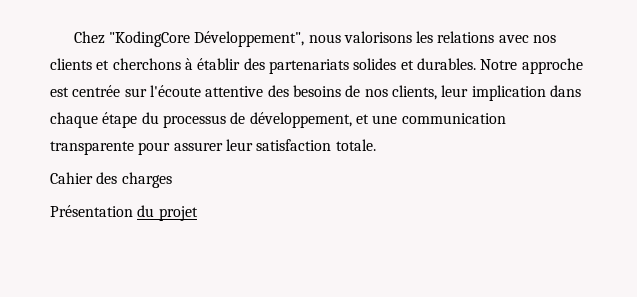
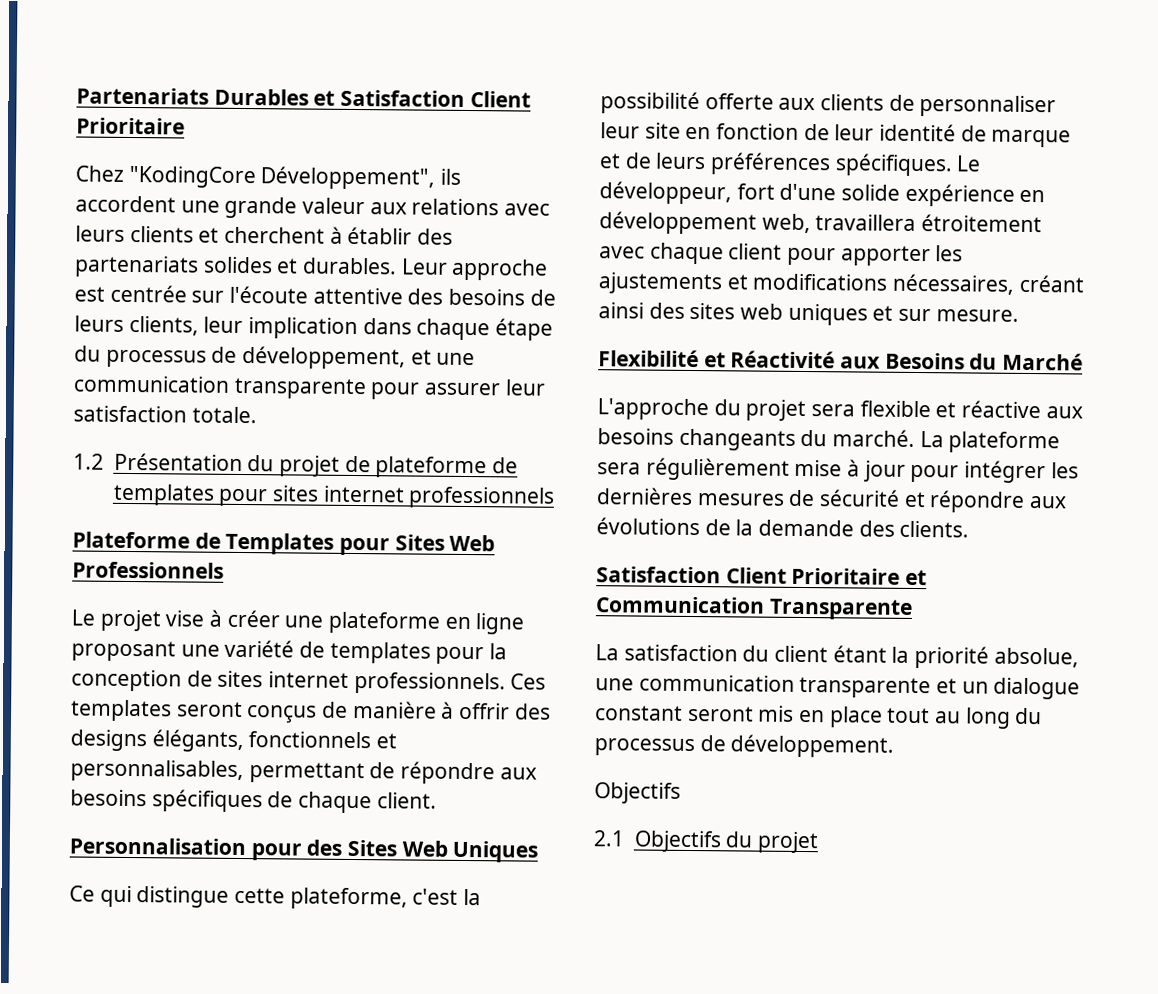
- Chez "KodingCore Développement", nous valorisons les relations avec nos clients et cherchons à établir des partenariats solides et durables.
+ Partenariats Durables et Satisfaction Client Prioritaire
+ Chez "KodingCore Développement", ils accordent une grande valeur aux relations avec leurs clients et cherchent à établir des partenariats solides et durables.
- Notre approche est centrée sur l'écoute attentive des besoins de nos clients, leur implication dans chaque étape du processus de développement, et une communication transparente pour assurer leur satisfaction totale.
+ Leur approche est centrée sur l'écoute attentive des besoins de leurs clients, leur implication dans chaque étape du processus de développement, et une communication transparente pour assurer leur satisfaction totale.
- Cahier des charges
- Présentation du projet
+ 1.2 Présentation du projet de plateforme de templates pour sites internet professionnels
+ Plateforme de Templates pour Sites Web Professionnels
+ Le projet vise à créer une plateforme en ligne proposant une variété de templates pour la conception de sites internet professionnels. Ces templates seront conçus de manière à offrir des designs élégants, fonctionnels et personnalisables, permettant de répondre aux besoins spécifiques de chaque client.
+ Personnalisation pour des Sites Web Uniques
+ Ce qui distingue cette plateforme, c'est la possibilité offerte aux clients de personnaliser leur site en fonction de leur identité de marque et de leurs préférences spécifiques. Le développeur, fort d'une solide expérience en développement web, travaillera étroitement avec chaque client pour apporter les ajustements et modifications nécessaires, créant ainsi des sites web uniques et sur mesure.
+ Flexibilité et Réactivité aux Besoins du Marché
+ L'approche du projet sera flexible et réactive aux besoins changeants du marché. La plateforme sera régulièrement mise à jour pour intégrer les dernières mesures de sécurité et répondre aux évolutions de la demande des clients.
+ Satisfaction Client Prioritaire et Communication Transparente
+ La satisfaction du client étant la priorité absolue, une communication transparente et un dialogue constant seront mis en place tout au long du processus de développement.
+ Objectifs
+ 2.1 Objectifs du projet

